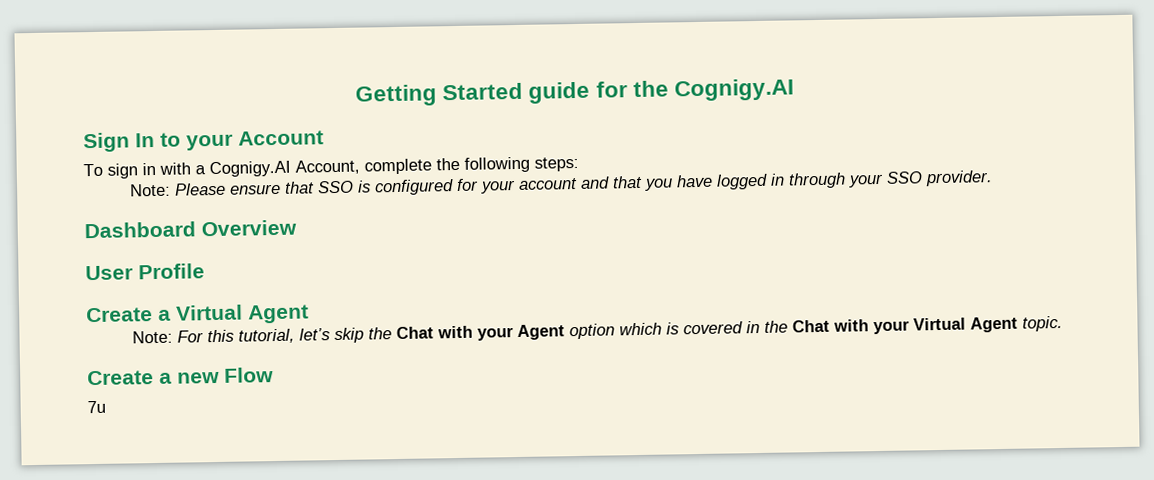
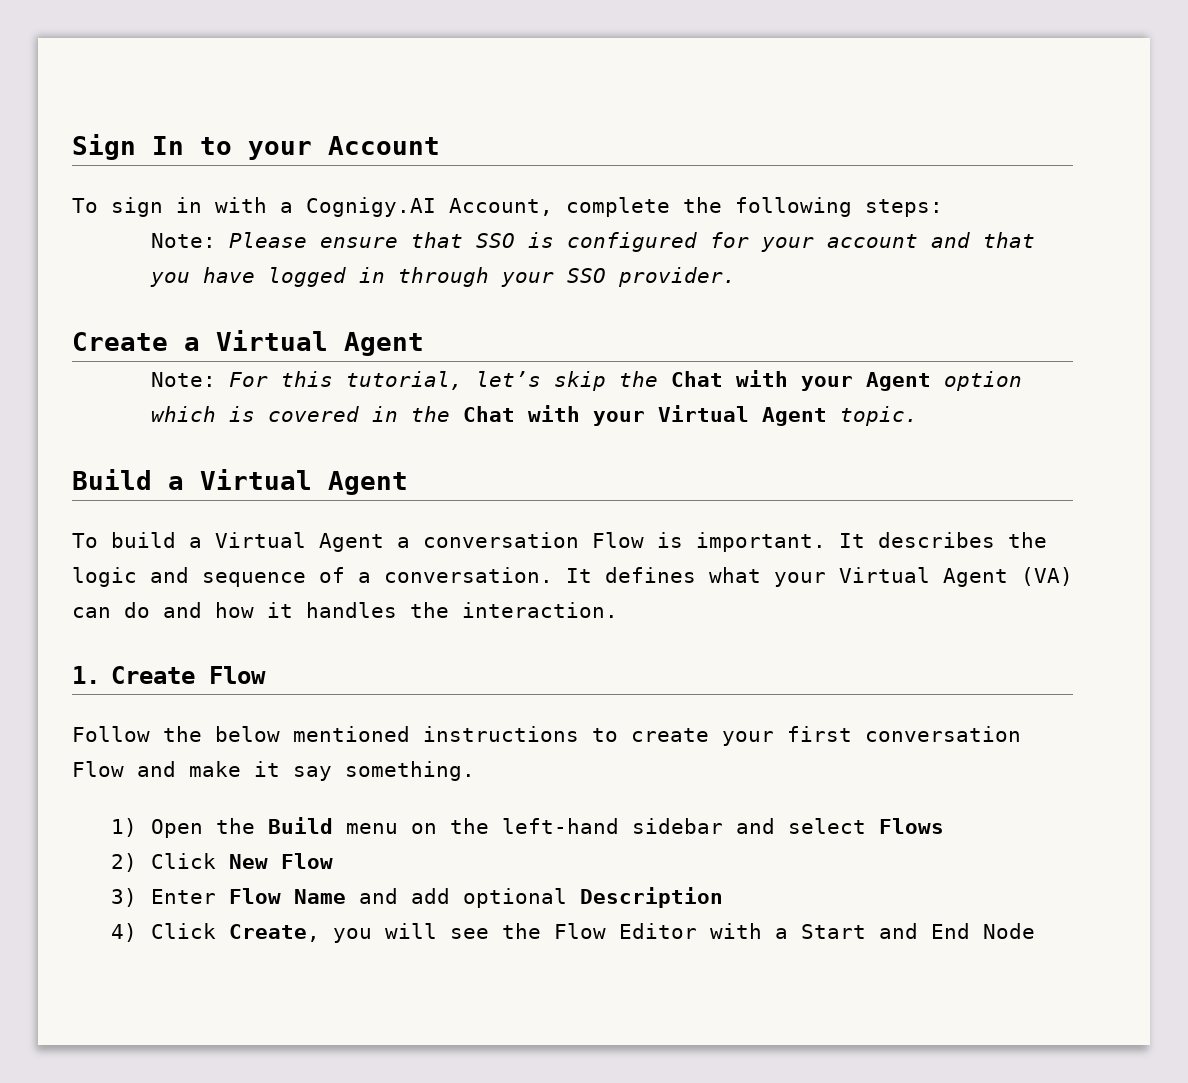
- Getting Started guide for the Cognigy.AI
- Dashboard Overview
- User Profile
- Create a new Flow
- 7u
+ Build a Virtual Agent
+ To build a Virtual Agent a conversation Flow is important. It describes the logic and sequence of a conversation. It defines what your Virtual Agent (VA) can do and how it handles the interaction.
+ 1. Create Flow
+ Follow the below mentioned instructions to create your first conversation Flow and make it say something.
+ 1) Open the Build menu on the left-hand sidebar and select Flows
+ 2) Click New Flow
+ 3) Enter Flow Name and add optional Description
+ 4) Click Create, you will see the Flow Editor with a Start and End Node

